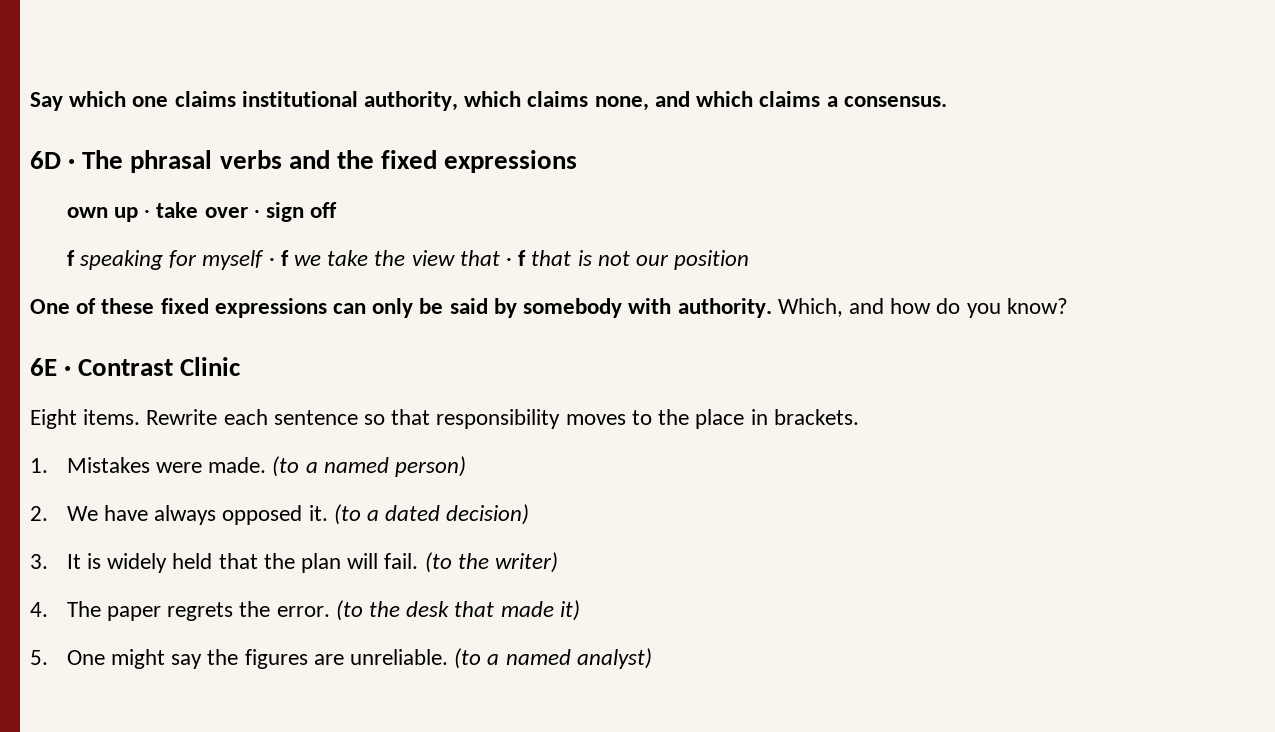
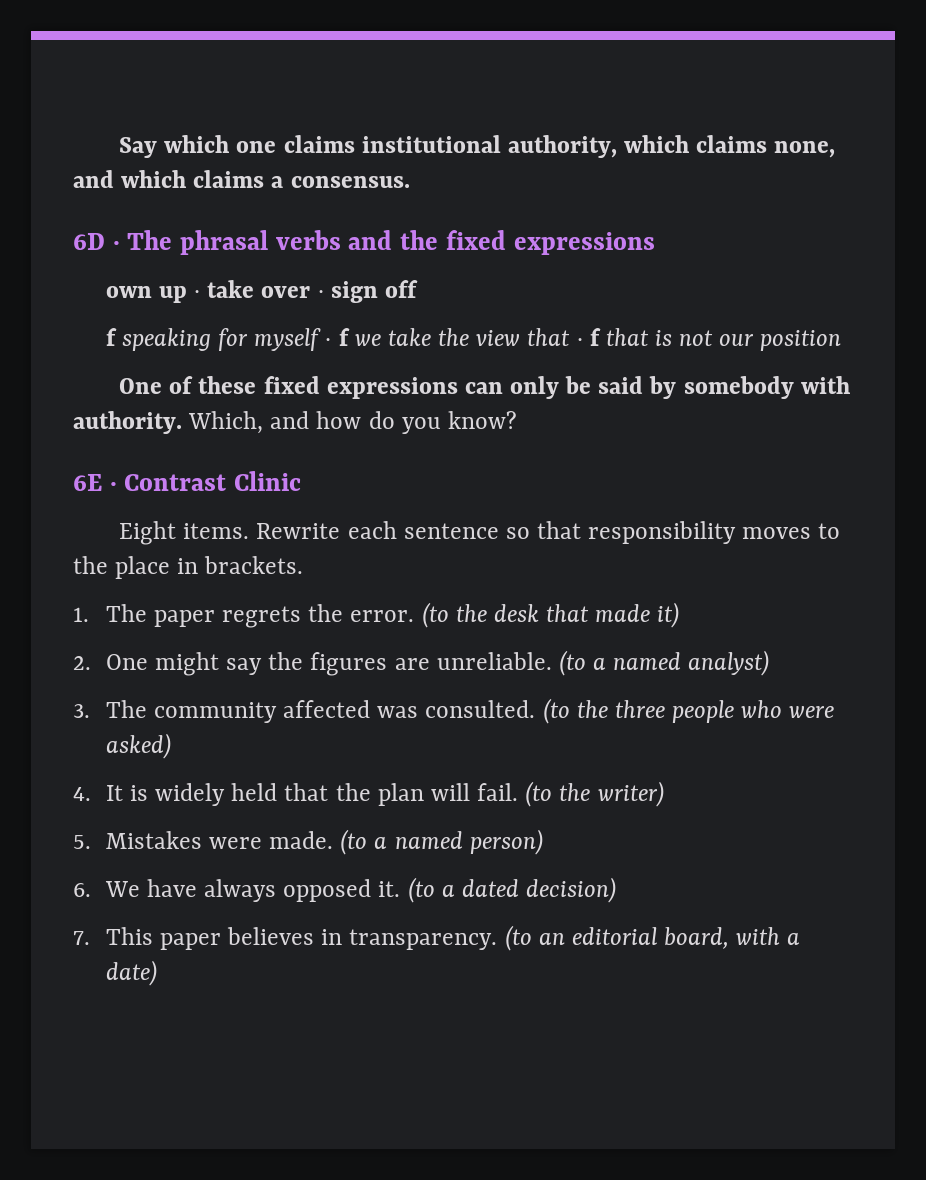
- 1. Mistakes were made. (to a named person)
- 2. We have always opposed it. (to a dated decision)
- 3. It is widely held that the plan will fail. (to the writer)
- 4. The paper regrets the error.
+ 1. The paper regrets the error.
- 5. One might say the figures are unreliable.
+ 2. One might say the figures are unreliable.
+ 3. The community affected was consulted. (to the three people who were asked)
+ 4. It is widely held that the plan will fail. (to the writer)
+ 5. Mistakes were made. (to a named person)
+ 6. We have always opposed it. (to a dated decision)
+ 7. This paper believes in transparency. (to an editorial board, with a date)

